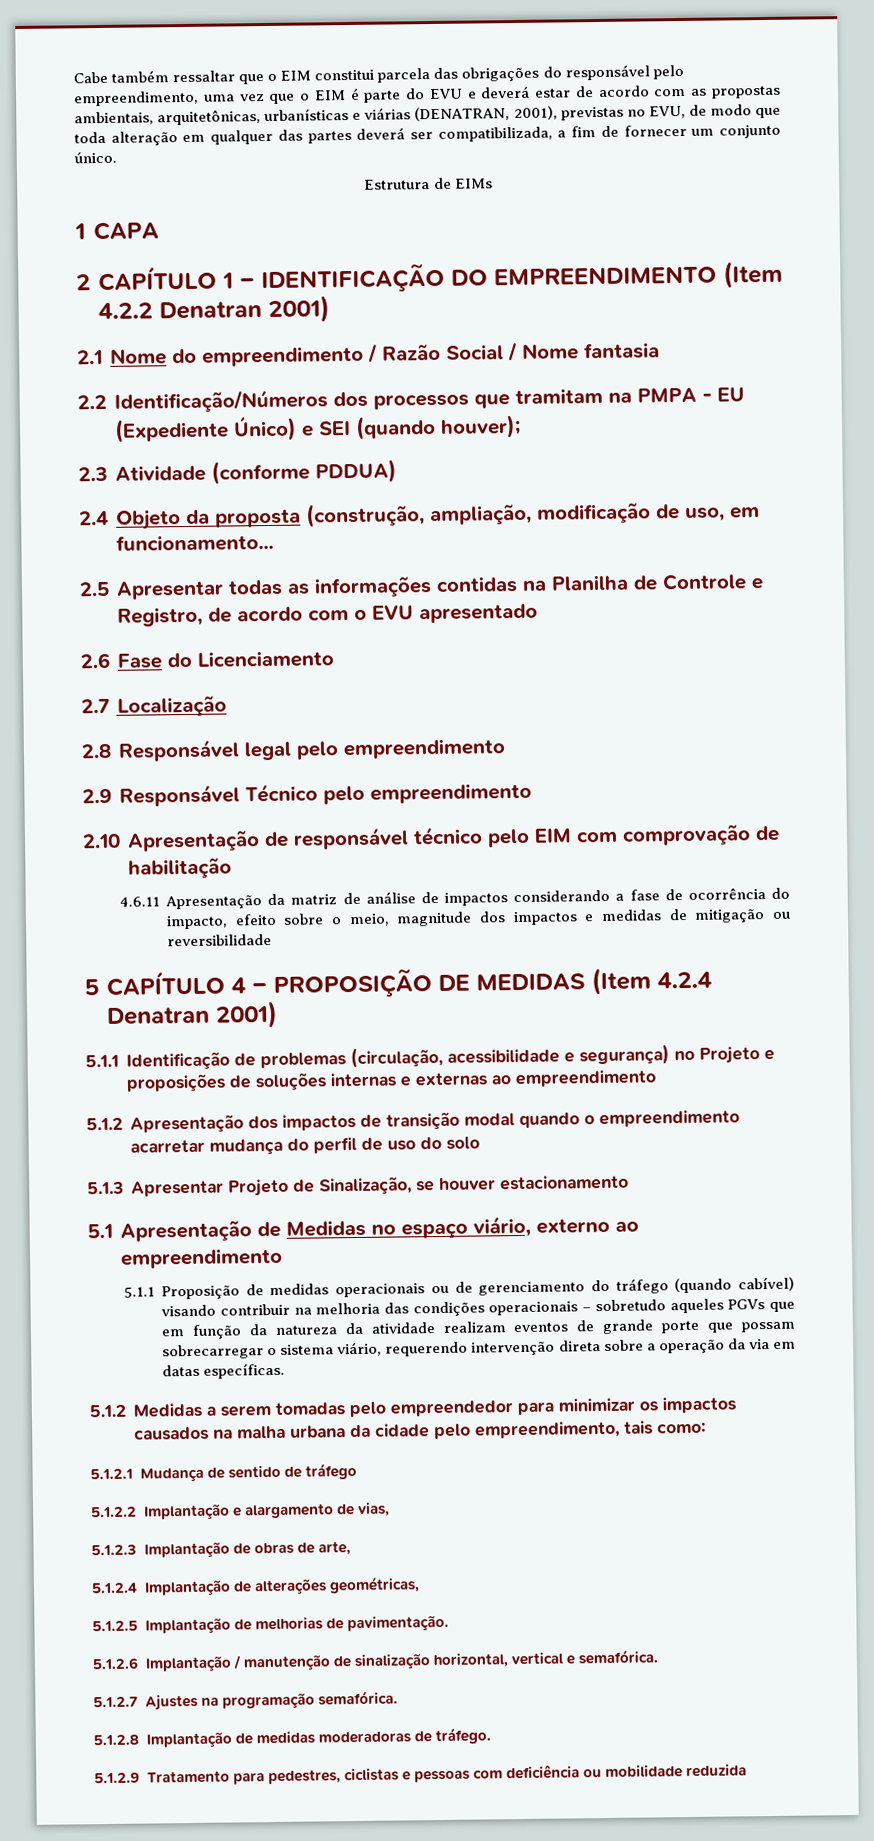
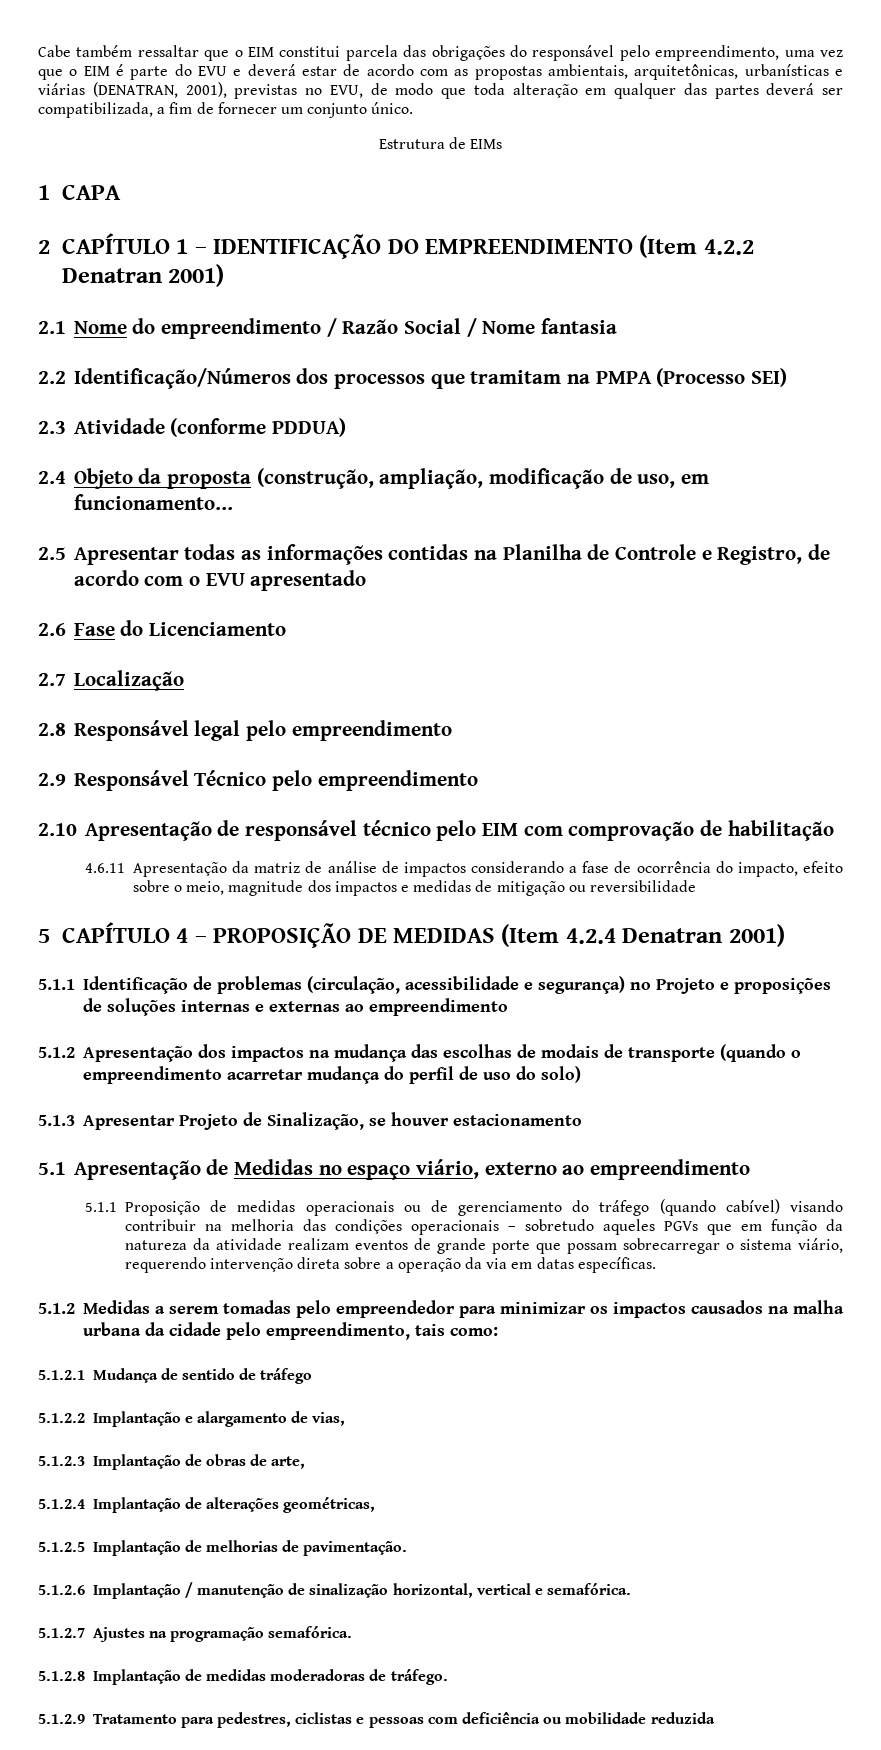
- 2.2 Identificação/Números dos processos que tramitam na PMPA - EU (Expediente Único) e SEI (quando houver);
+ 2.2 Identificação/Números dos processos que tramitam na PMPA (Processo SEI)
- 5.1.2 Apresentação dos impactos de transição modal quando o empreendimento acarretar mudança do perfil de uso do solo
+ 5.1.2 Apresentação dos impactos na mudança das escolhas de modais de transporte (quando o empreendimento acarretar mudança do perfil de uso do solo)

